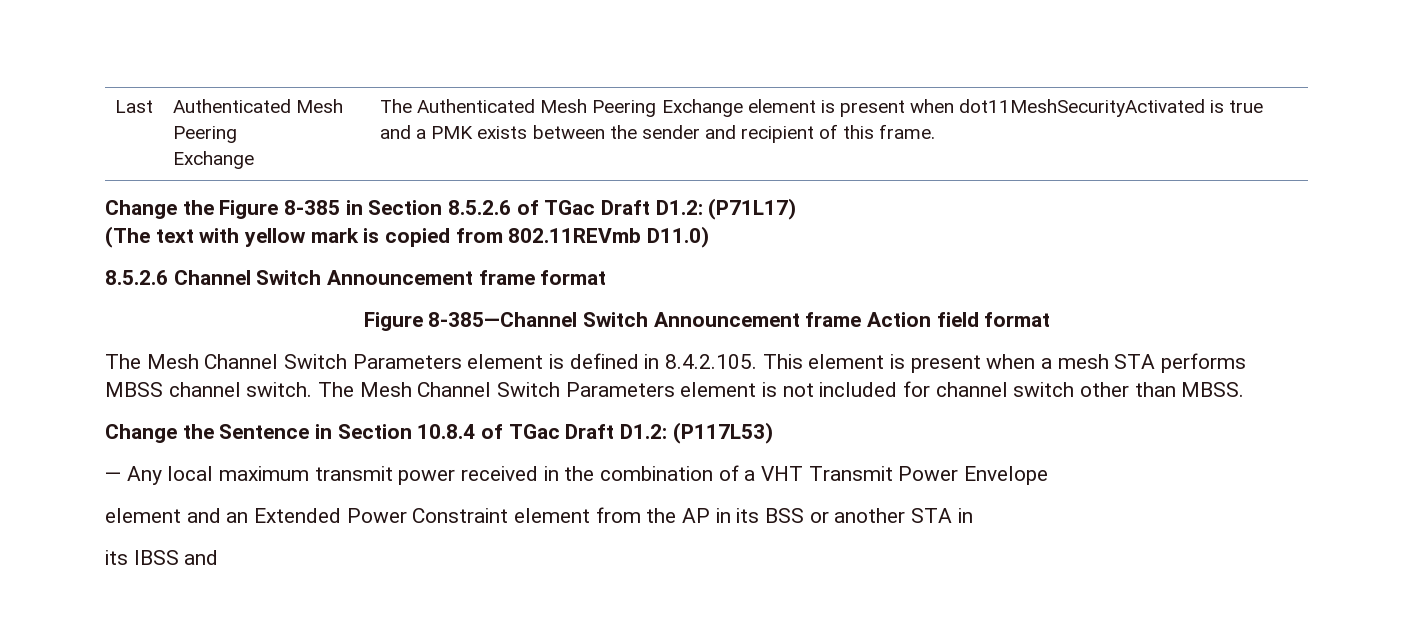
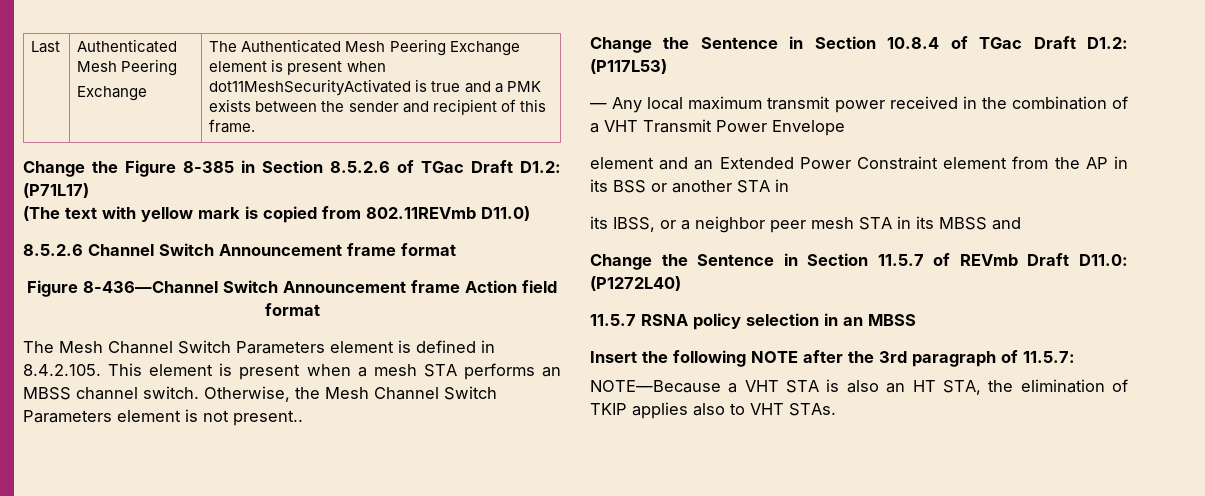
- Figure 8-385—Channel Switch Announcement frame Action field format
+ Figure 8-436—Channel Switch Announcement frame Action field format
- The Mesh Channel Switch Parameters element is defined in 8.4.2.105. This element is present when a mesh STA performs MBSS channel switch.
+ The Mesh Channel Switch Parameters element is defined in 8.4.2.105. This element is present when a mesh STA performs an MBSS channel switch.
- The Mesh Channel Switch Parameters element is not included for channel switch other than MBSS.
+ Otherwise, the Mesh Channel Switch Parameters element is not present..
- its IBSS and
+ its IBSS, or a neighbor peer mesh STA in its MBSS and
+ Change the Sentence in Section 11.5.7 of REVmb Draft D11.0: (P1272L40)
+ 11.5.7 RSNA policy selection in an MBSS
+ Insert the following NOTE after the 3rd paragraph of 11.5.7:
+ NOTE—Because a VHT STA is also an HT STA, the elimination of TKIP applies also to VHT STAs.

